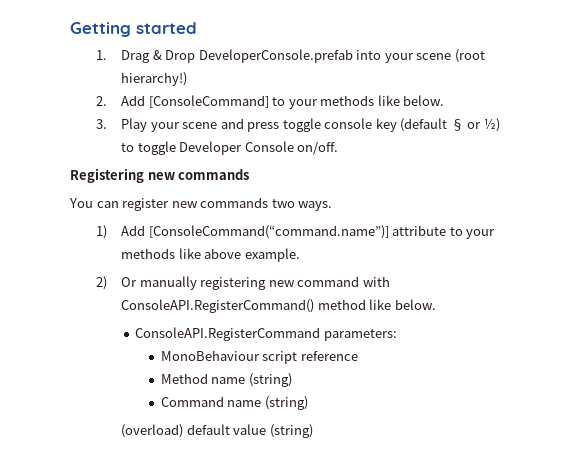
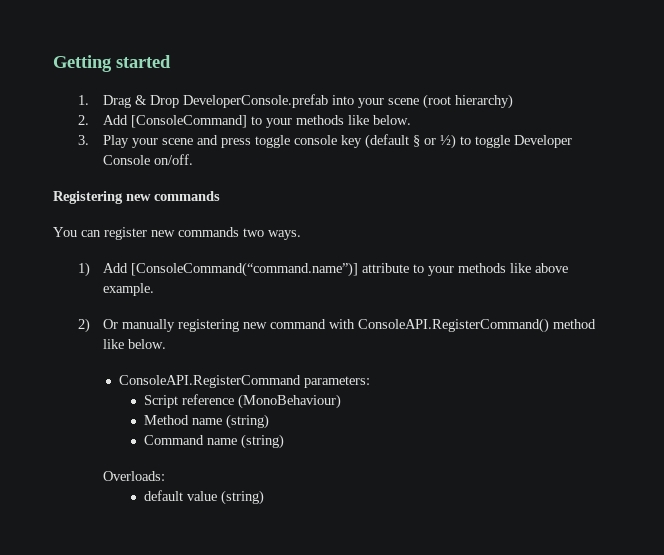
- 1. Drag & Drop DeveloperConsole.prefab into your scene (root hierarchy!)
+ 1. Drag & Drop DeveloperConsole.prefab into your scene (root hierarchy)
- MonoBehaviour script reference
+ Script reference (MonoBehaviour)
- (overload) default value (string)
+ Overloads:
+ default value (string)

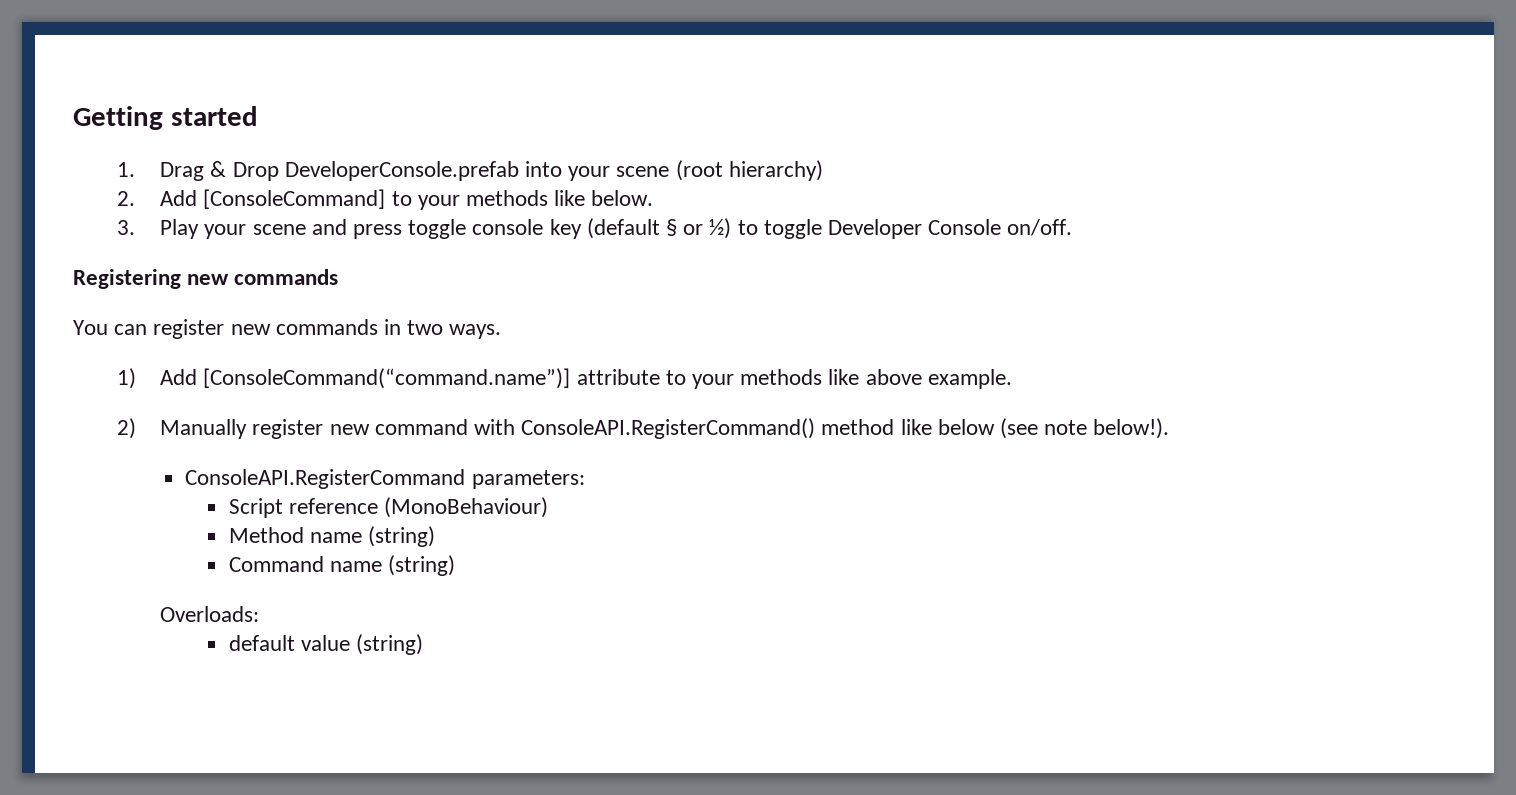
- You can register new commands two ways.
+ You can register new commands in two ways.
- 2) Or manually registering new command with ConsoleAPI.RegisterCommand() method like below.
+ 2) Manually register new command with ConsoleAPI.RegisterCommand() method like below (see note below!).

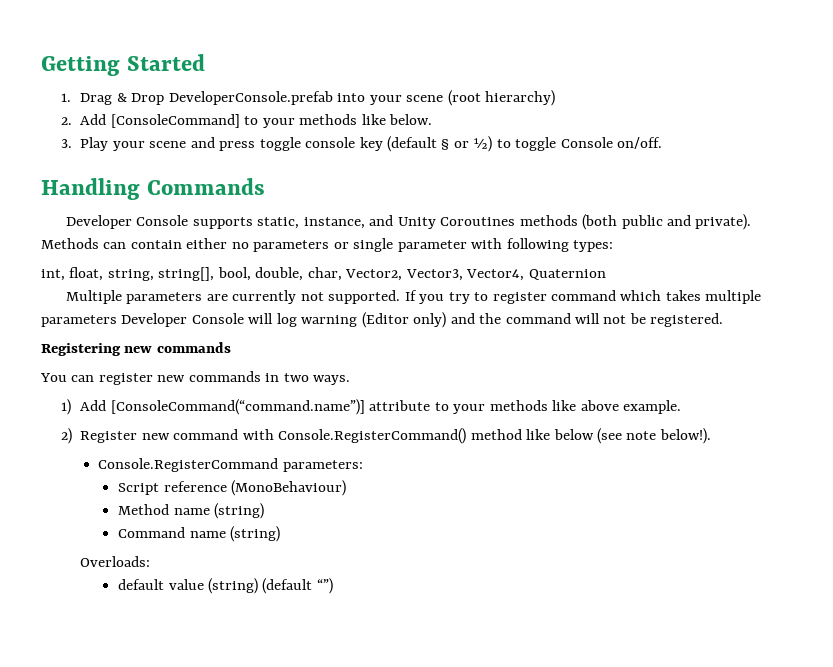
- Getting started
+ Getting Started
- 3. Play your scene and press toggle console key (default § or ½) to toggle Developer Console on/off.
+ 3. Play your scene and press toggle console key (default § or ½) to toggle Console on/off.
+ Handling Commands
+ Developer Console supports static, instance, and Unity Coroutines methods (both public and private). Methods can contain either no parameters or single parameter with following types:
+ int, float, string, string[], bool, double, char, Vector2, Vector3, Vector4, Quaternion
+ Multiple parameters are currently not supported. If you try to register command which takes multiple parameters Developer Console will log warning (Editor only) and the command will not be registered.
- 2) Manually register new command with ConsoleAPI.RegisterCommand() method like below (see note below!).
+ 2) Register new command with Console.RegisterCommand() method like below (see note below!).
- ConsoleAPI.RegisterCommand parameters:
+ Console.RegisterCommand parameters:
- default value (string)
+ default value (string) (default “”)

